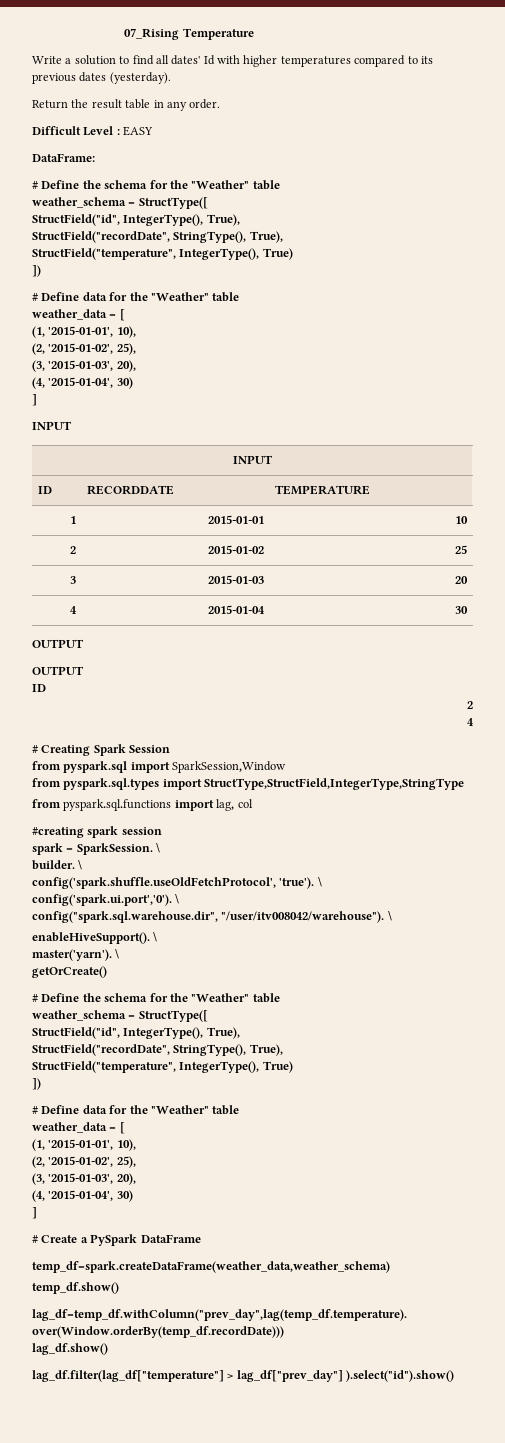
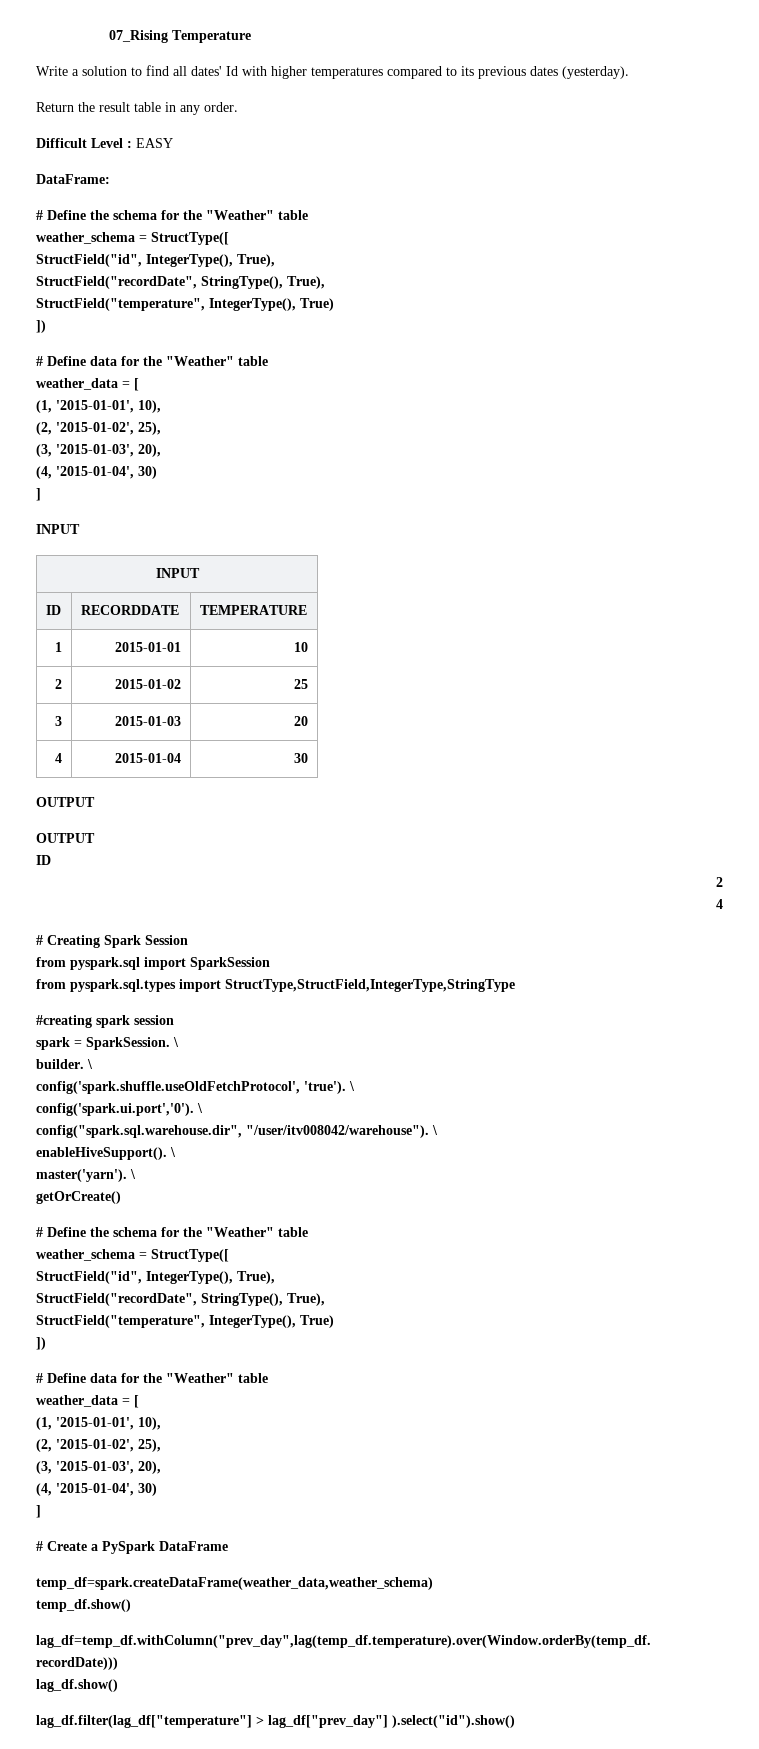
- from pyspark.sql import SparkSession,Window
+ from pyspark.sql import SparkSession
- from pyspark.sql.functions import lag, col

